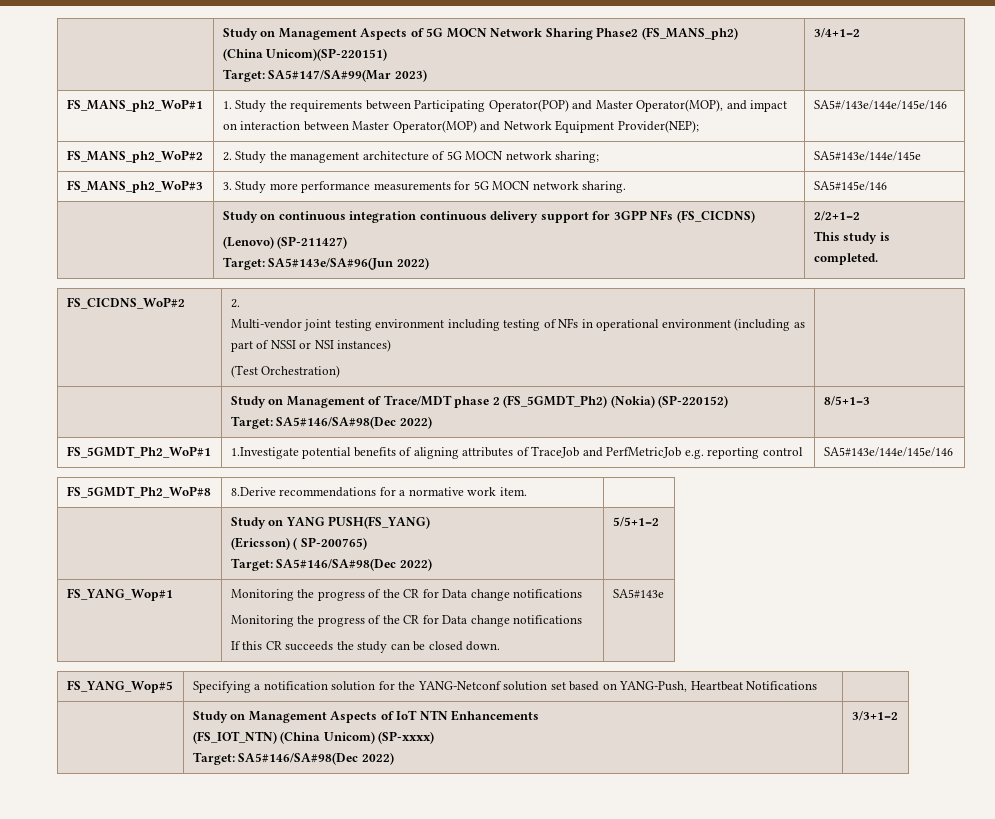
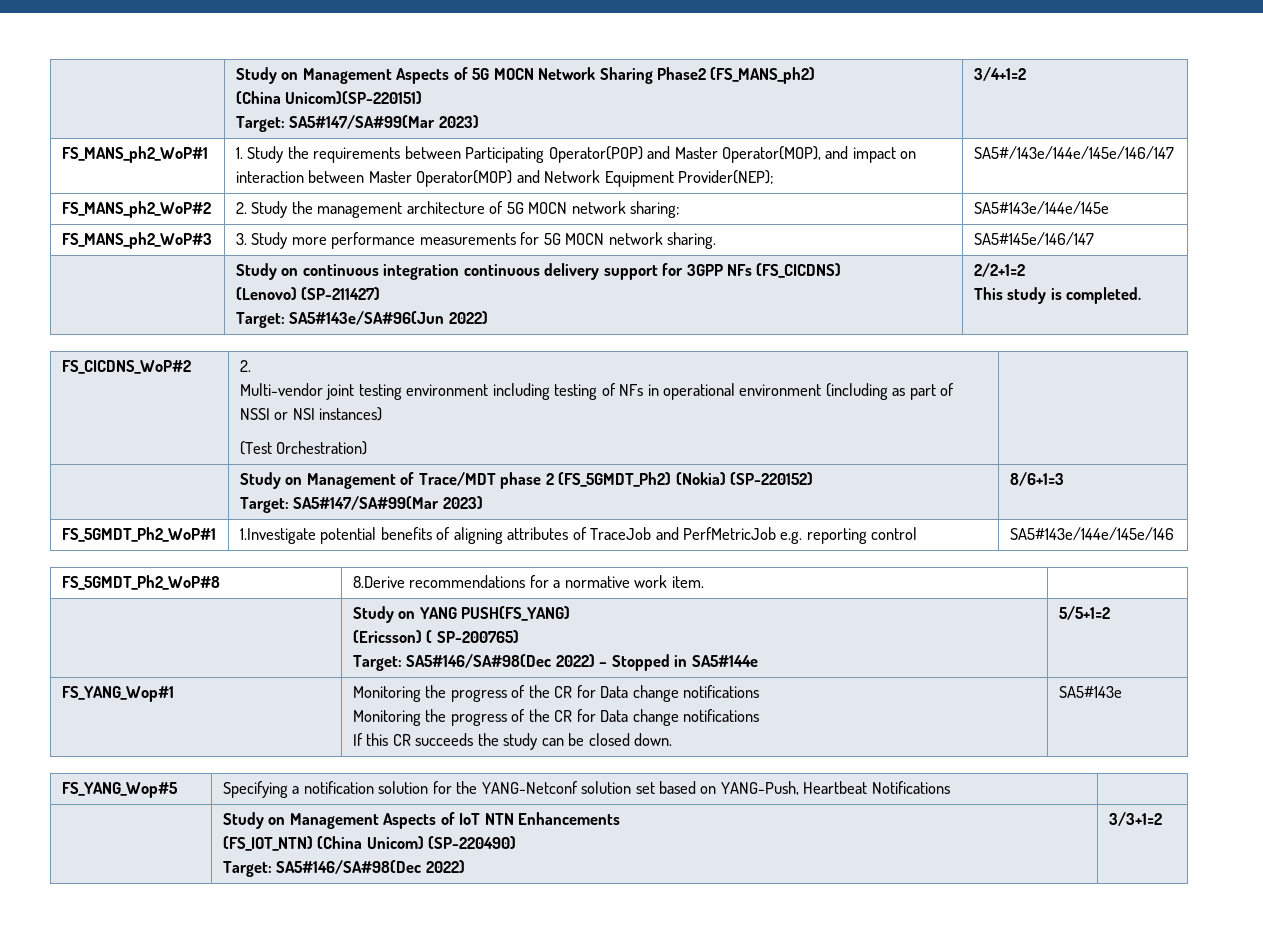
- FS_MANS_ph2_WoP#1 | 1. Study the requirements between Participating Operator(POP) and Master Operator(MOP), and impact on interaction between Master Operator(MOP) and Network Equipment Provider(NEP); | SA5#/143e/144e/145e/146
+ FS_MANS_ph2_WoP#1 | 1. Study the requirements between Participating Operator(POP) and Master Operator(MOP), and impact on interaction between Master Operator(MOP) and Network Equipment Provider(NEP); | SA5#/143e/144e/145e/146/147
- FS_MANS_ph2_WoP#3 | 3. Study more performance measurements for 5G MOCN network sharing. | SA5#145e/146
+ FS_MANS_ph2_WoP#3 | 3. Study more performance measurements for 5G MOCN network sharing. | SA5#145e/146/147
  | Study on Management of Trace/MDT phase 2 (FS_5GMDT_Ph2) (Nokia) (SP-220152)
- Target: SA5#146/SA#98(Dec 2022) | 8/5+1=3
+ Target: SA5#147/SA#99(Mar 2023) | 8/6+1=3
  | Study on YANG PUSH(FS_YANG)
  (Ericsson) ( SP-200765)
- Target: SA5#146/SA#98(Dec 2022) | 5/5+1=2
+ Target: SA5#146/SA#98(Dec 2022) – Stopped in SA5#144e | 5/5+1=2
  | Study on Management Aspects of IoT NTN Enhancements
- (FS_IOT_NTN) (China Unicom) (SP-xxxx)
+ (FS_IOT_NTN) (China Unicom) (SP-220490)

